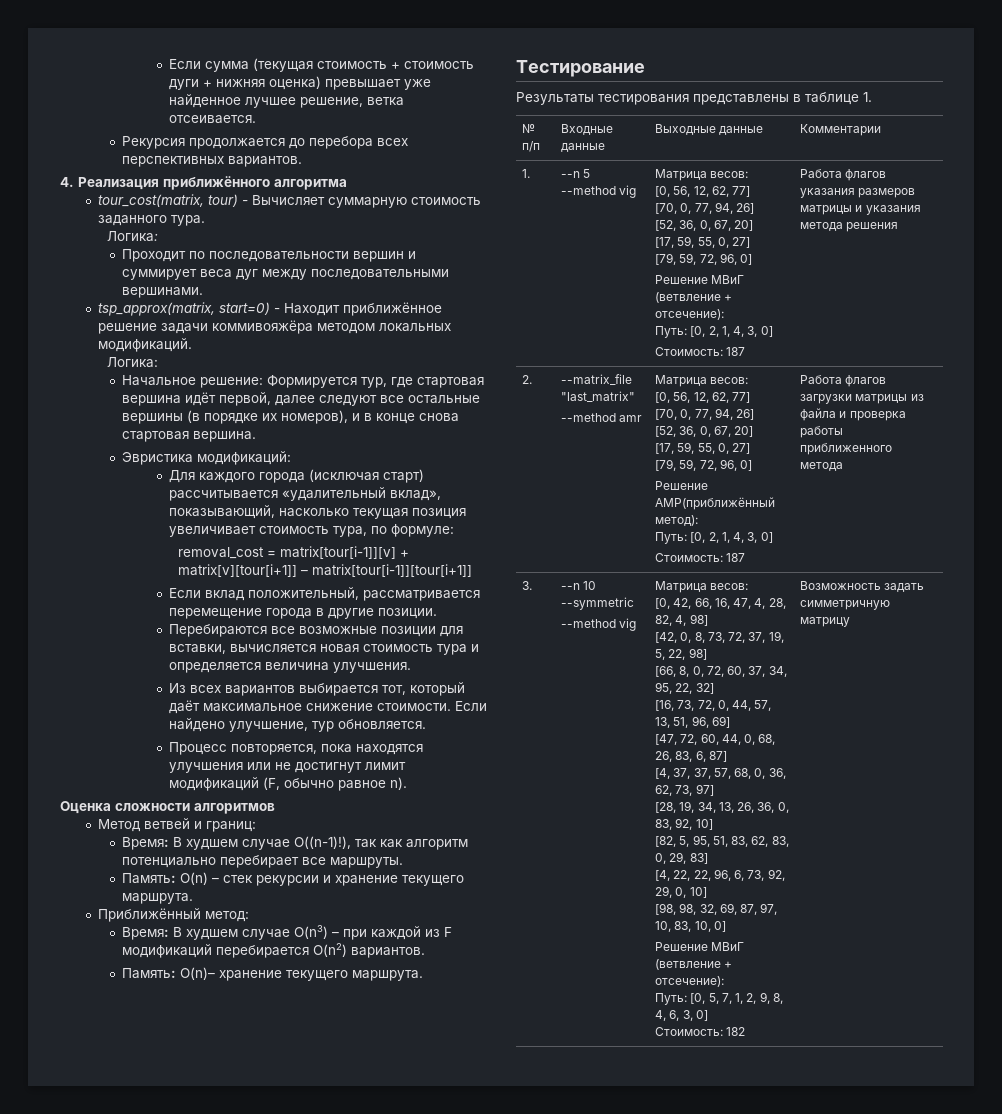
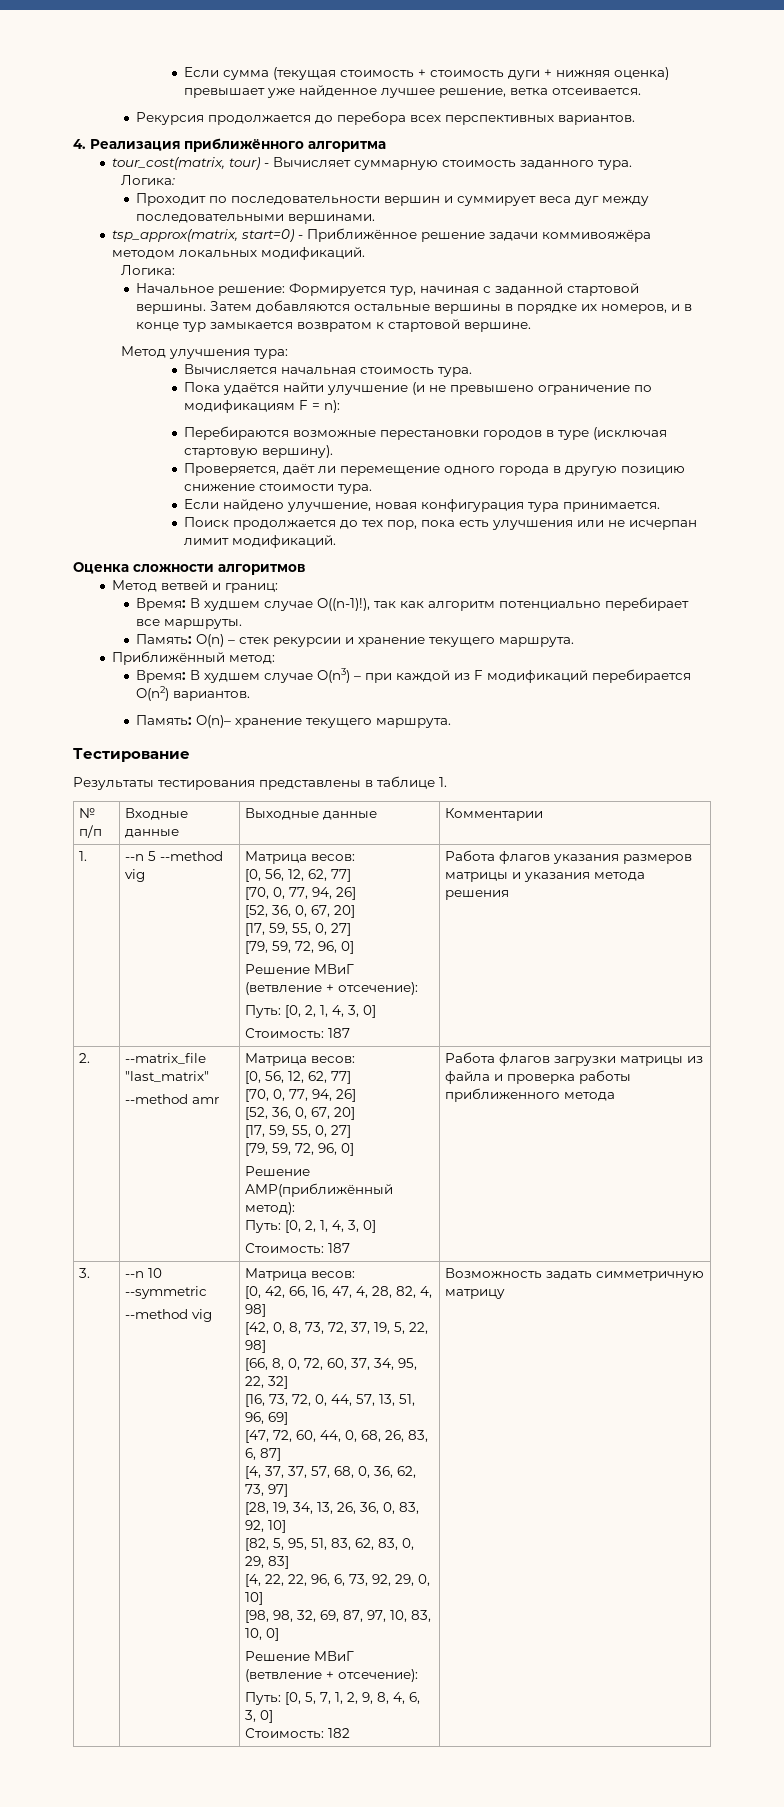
- tsp_approx(matrix, start=0) - Находит приближённое решение задачи коммивояжёра методом локальных модификаций.
+ tsp_approx(matrix, start=0) - Приближённое решение задачи коммивояжёра методом локальных модификаций.
- Начальное решение: Формируется тур, где стартовая вершина идёт первой, далее следуют все остальные вершины (в порядке их номеров), и в конце снова стартовая вершина.
- Эвристика модификаций:
- Для каждого города (исключая старт) рассчитывается «удалительный вклад», показывающий, насколько текущая позиция увеличивает стоимость тура, по формуле:
- removal_cost = matrix[tour[i-1]][v] + matrix[v][tour[i+1]] – matrix[tour[i-1]][tour[i+1]]
- Если вклад положительный, рассматривается перемещение города в другие позиции.
- Перебираются все возможные позиции для вставки, вычисляется новая стоимость тура и определяется величина улучшения.
- Из всех вариантов выбирается тот, который даёт максимальное снижение стоимости. Если найдено улучшение, тур обновляется.
- Процесс повторяется, пока находятся улучшения или не достигнут лимит модификаций (F, обычно равное n).
+ Начальное решение: Формируется тур, начиная с заданной стартовой вершины. Затем добавляются остальные вершины в порядке их номеров, и в конце тур замыкается возвратом к стартовой вершине.
+ Метод улучшения тура:
+ Вычисляется начальная стоимость тура.
+ Пока удаётся найти улучшение (и не превышено ограничение по модификациям F = n):
+ Перебираются возможные перестановки городов в туре (исключая стартовую вершину).
+ Проверяется, даёт ли перемещение одного города в другую позицию снижение стоимости тура.
+ Если найдено улучшение, новая конфигурация тура принимается.
+ Поиск продолжается до тех пор, пока есть улучшения или не исчерпан лимит модификаций.

